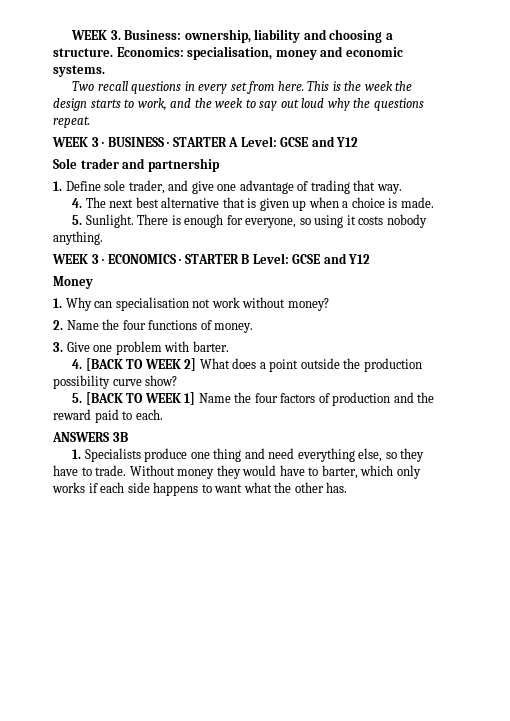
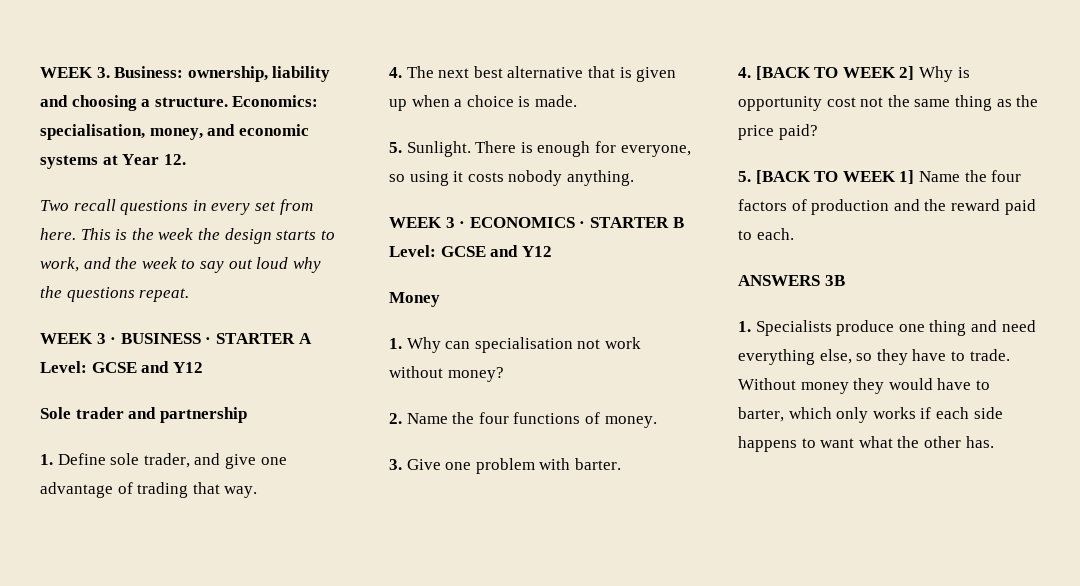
- Economics: specialisation, money and economic systems.
+ Economics: specialisation, money, and economic systems at Year 12.
- 4. [BACK TO WEEK 2] What does a point outside the production possibility curve show?
+ 4. [BACK TO WEEK 2] Why is opportunity cost not the same thing as the price paid?

